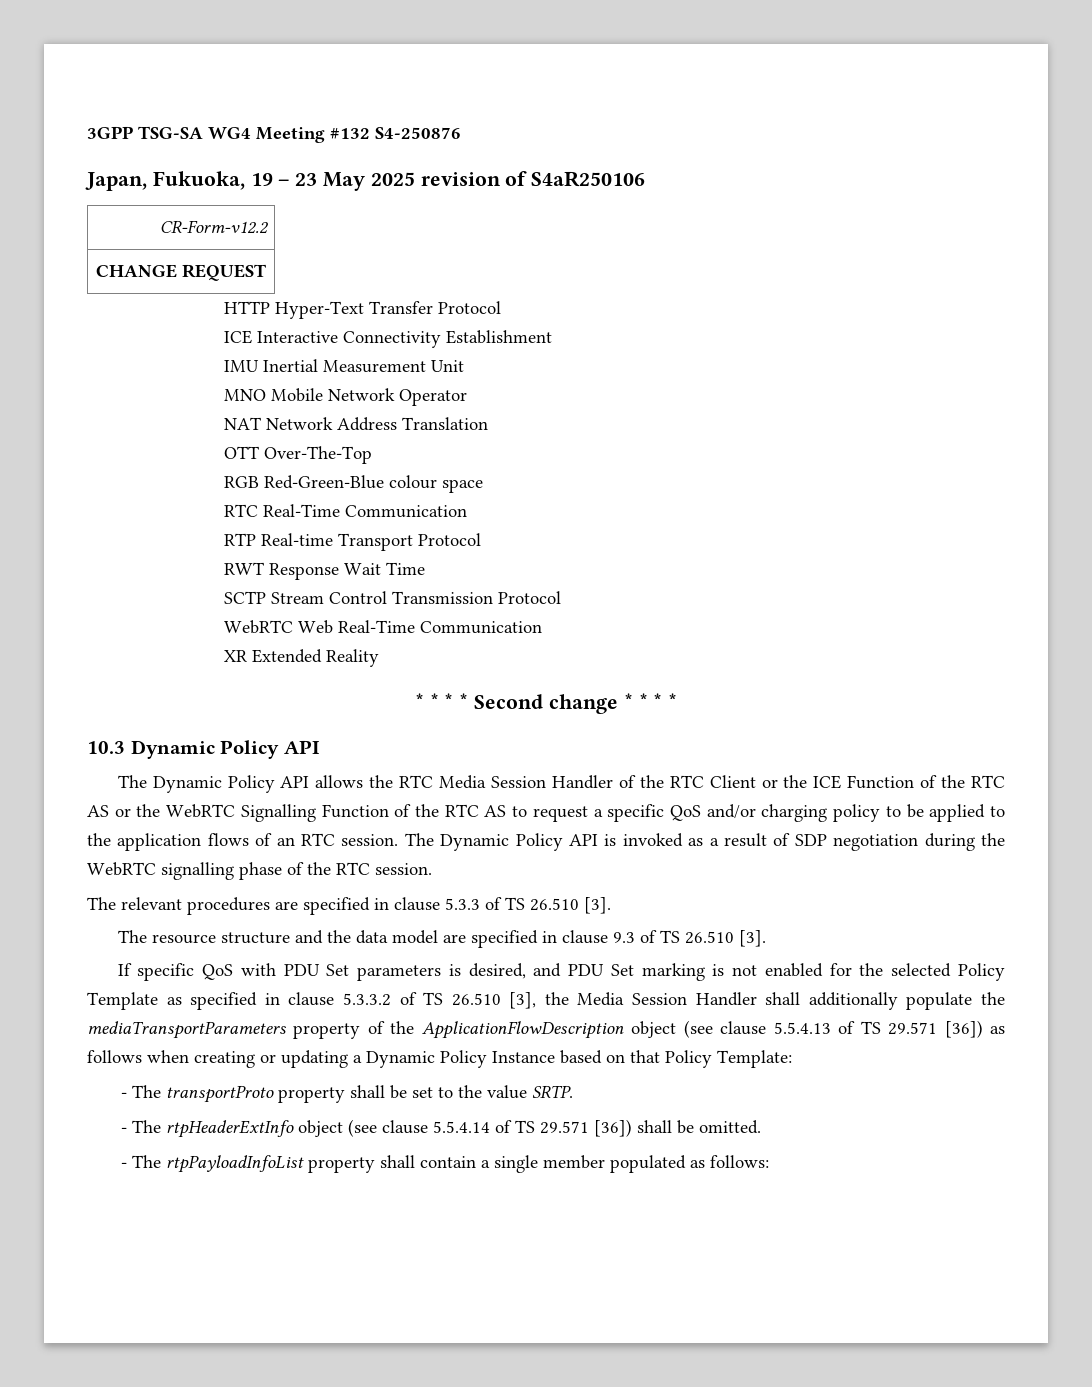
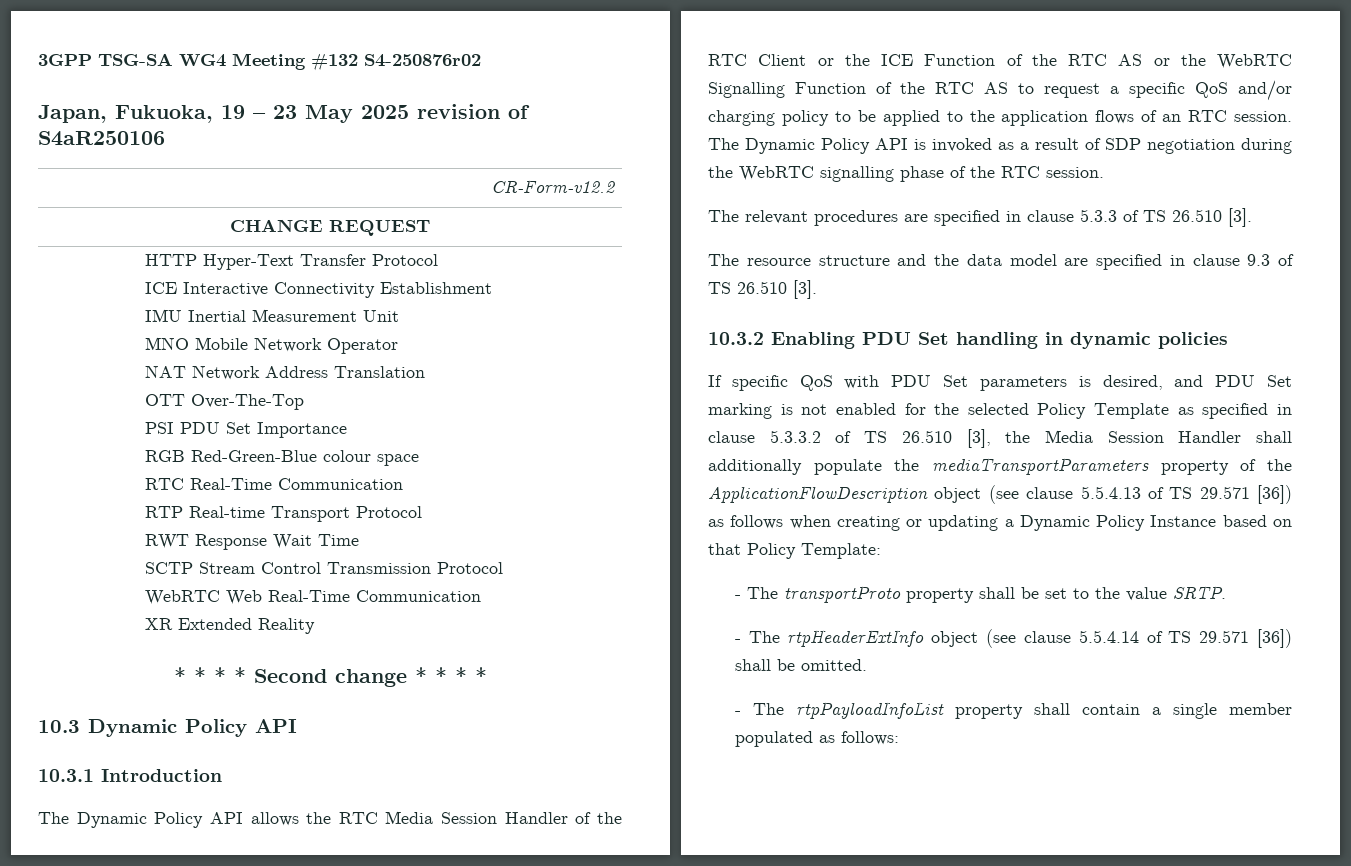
- 3GPP TSG-SA WG4 Meeting #132 S4-250876
+ 3GPP TSG-SA WG4 Meeting #132 S4-250876r02
+ PSI PDU Set Importance
+ 10.3.1 Introduction
+ 10.3.2 Enabling PDU Set handling in dynamic policies

